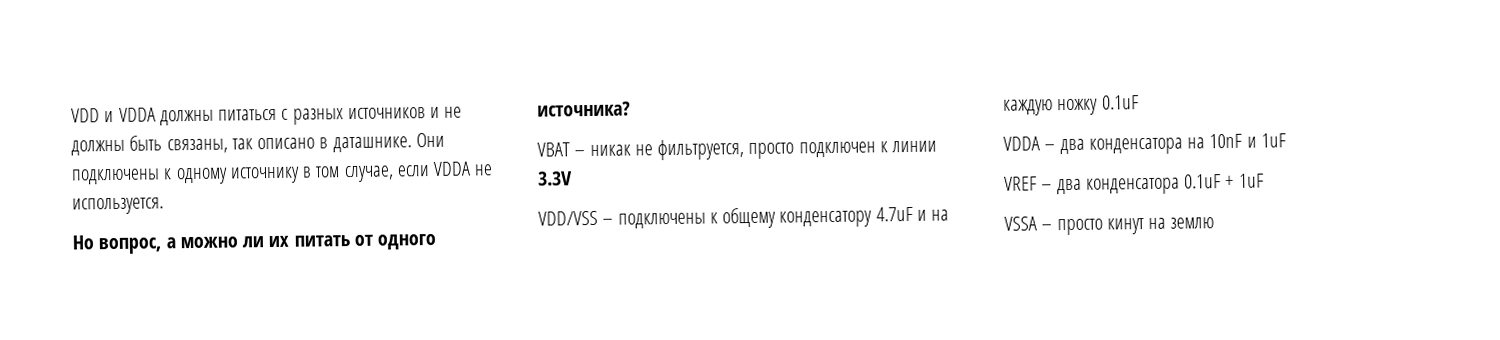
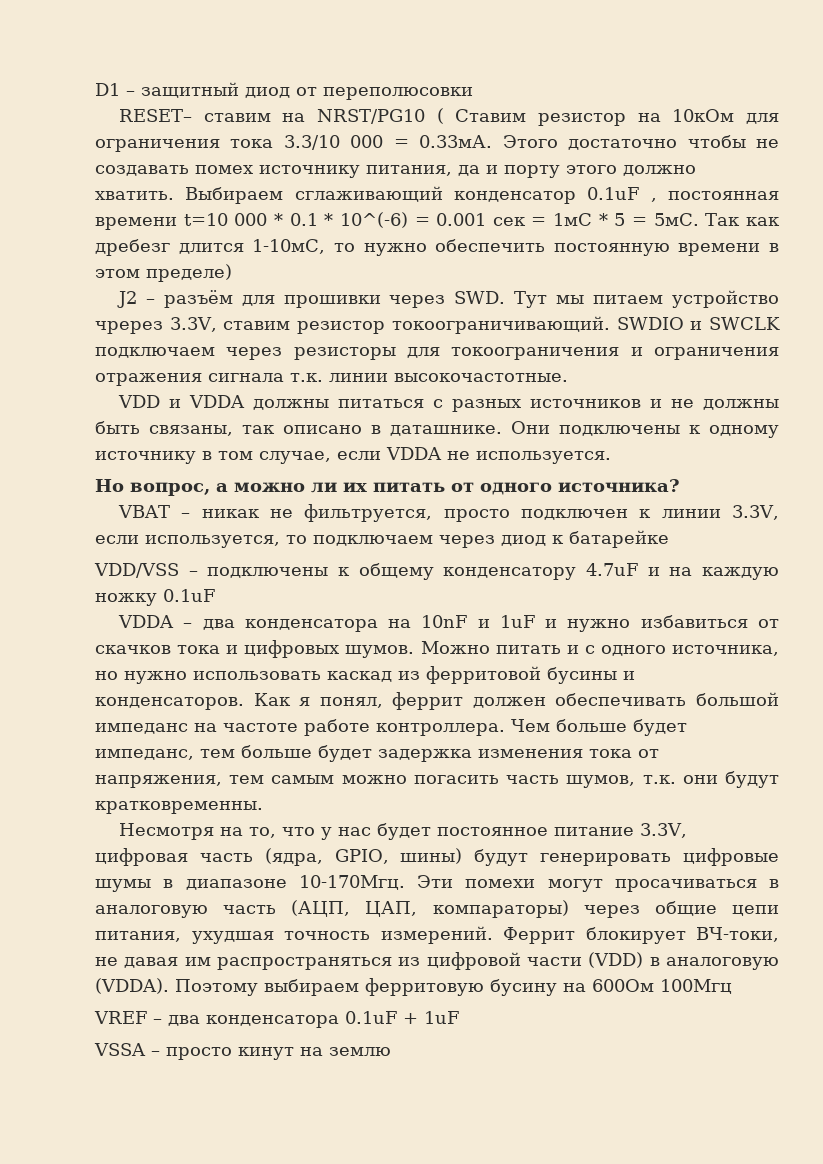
+ D1 – защитный диод от переполюсовки
+ RESET– ставим на NRST/PG10 ( Ставим резистор на 10кОм для ограничения тока 3.3/10 000 = 0.33мА. Этого достаточно чтобы не создавать помех источнику питания, да и порту этого должно хватить. Выбираем сглаживающий конденсатор 0.1uF , постоянная времени t=10 000 * 0.1 * 10^(-6) = 0.001 cек = 1мС * 5 = 5мС. Так как дребезг длится 1-10мС, то нужно обеспечить постоянную времени в этом пределе)
+ J2 – разъём для прошивки через SWD. Тут мы питаем устройство чререз 3.3V, ставим резистор токоограничивающий. SWDIO и SWCLK подключаем через резисторы для токоограничения и ограничения отражения сигнала т.к. линии высокочастотные.
- VBAT – никак не фильтруется, просто подключен к линии 3.3V
+ VBAT – никак не фильтруется, просто подключен к линии 3.3V, если используется, то подключаем через диод к батарейке
- VDDA – два конденсатора на 10nF и 1uF
+ VDDA – два конденсатора на 10nF и 1uF и нужно избавиться от скачков тока и цифровых шумов. Можно питать и с одного источника, но нужно использовать каскад из ферритовой бусины и конденсаторов. Как я понял, феррит должен обеспечивать большой импеданс на частоте работе контроллера. Чем больше будет импеданс, тем больше будет задержка изменения тока от напряжения, тем самым можно погасить часть шумов, т.к. они будут кратковременны.
+ Несмотря на то, что у нас будет постоянное питание 3.3V, цифровая часть (ядра, GPIO, шины) будут генерировать цифровые шумы в диапазоне 10-170Мгц. Эти помехи могут просачиваться в аналоговую часть (АЦП, ЦАП, компараторы) через общие цепи питания, ухудшая точность измерений. Феррит блокирует ВЧ-токи, не давая им распространяться из цифровой части (VDD) в аналоговую (VDDA). Поэтому выбираем ферритовую бусину на 600Ом 100Мгц

